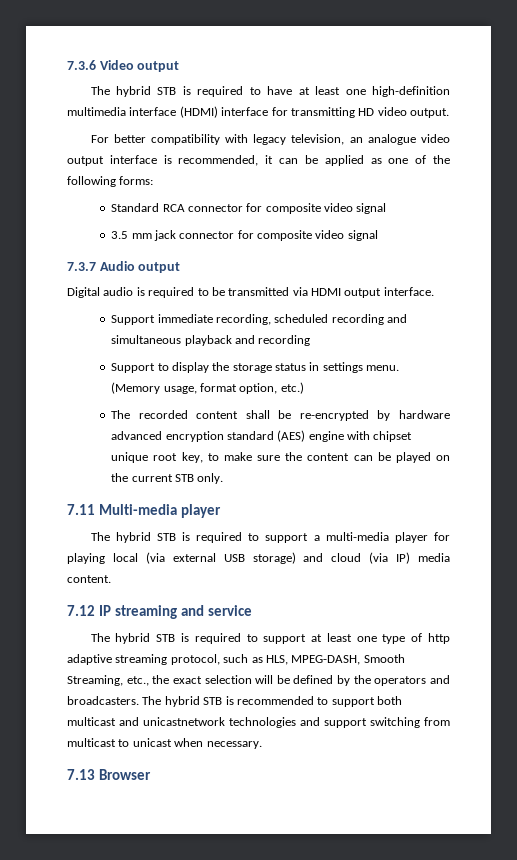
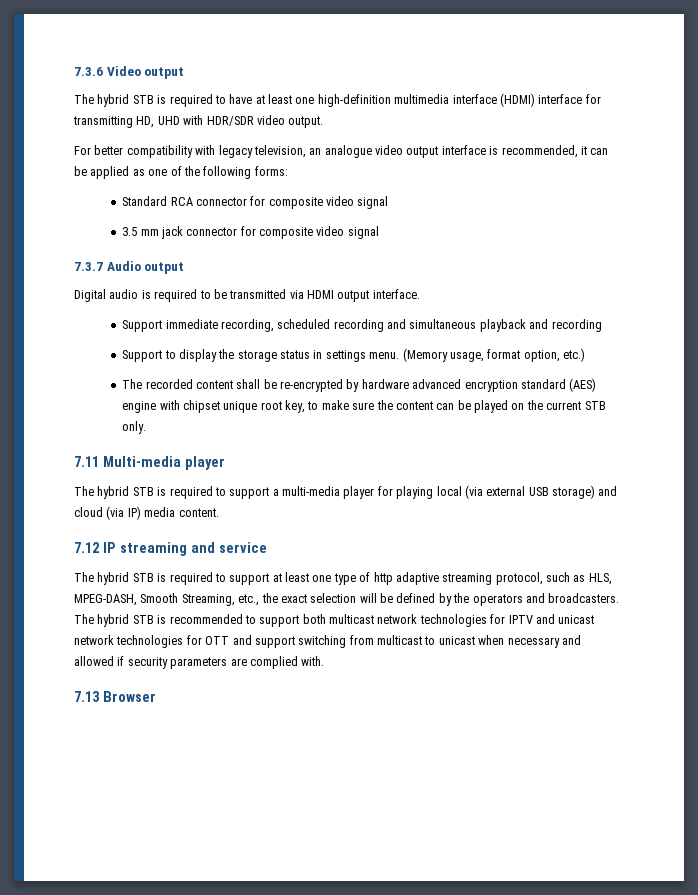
- The hybrid STB is required to have at least one high-definition multimedia interface (HDMI) interface for transmitting HD video output.
+ The hybrid STB is required to have at least one high-definition multimedia interface (HDMI) interface for transmitting HD, UHD with HDR/SDR video output.
- The hybrid STB is recommended to support both multicast and unicastnetwork technologies and support switching from multicast to unicast when necessary.
+ The hybrid STB is recommended to support both multicast network technologies for IPTV and unicast network technologies for OTT and support switching from multicast to unicast when necessary and allowed if security parameters are complied with.

